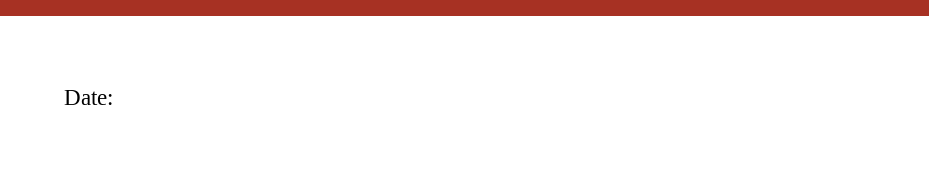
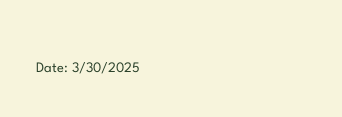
- Date:
+ Date: 3/30/2025

